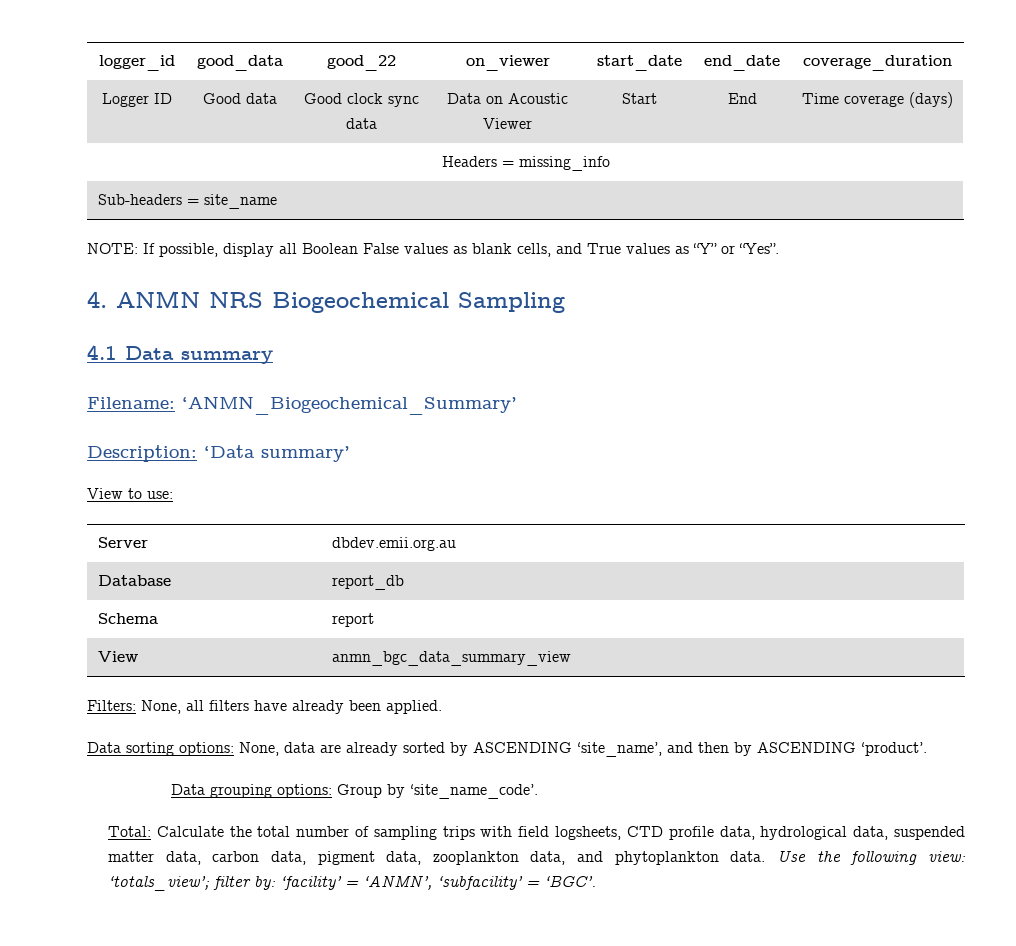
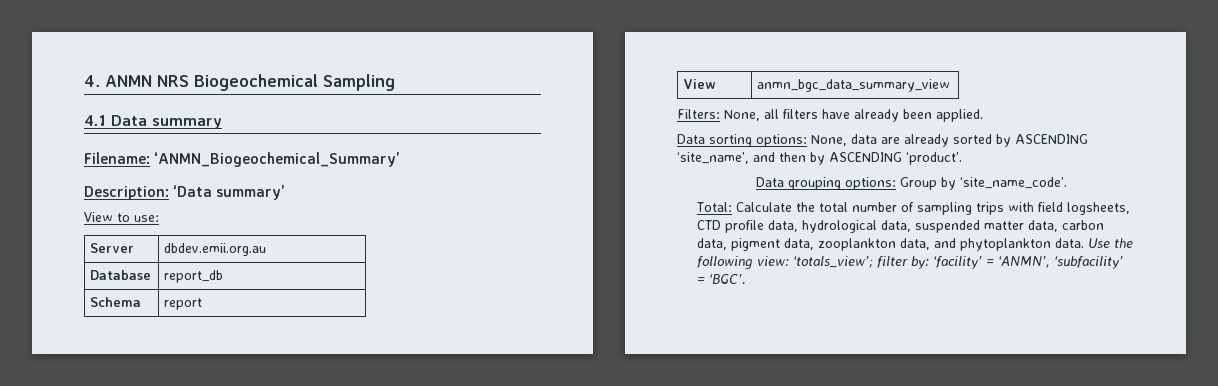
- logger_id | good_data | good_22 | on_viewer | start_date | end_date | coverage_duration
- Logger ID | Good data | Good clock sync data | Data on Acoustic Viewer | Start | End | Time coverage (days)
- Headers = missing_info
- Sub-headers = site_name
- NOTE: If possible, display all Boolean False values as blank cells, and True values as “Y” or “Yes”.

